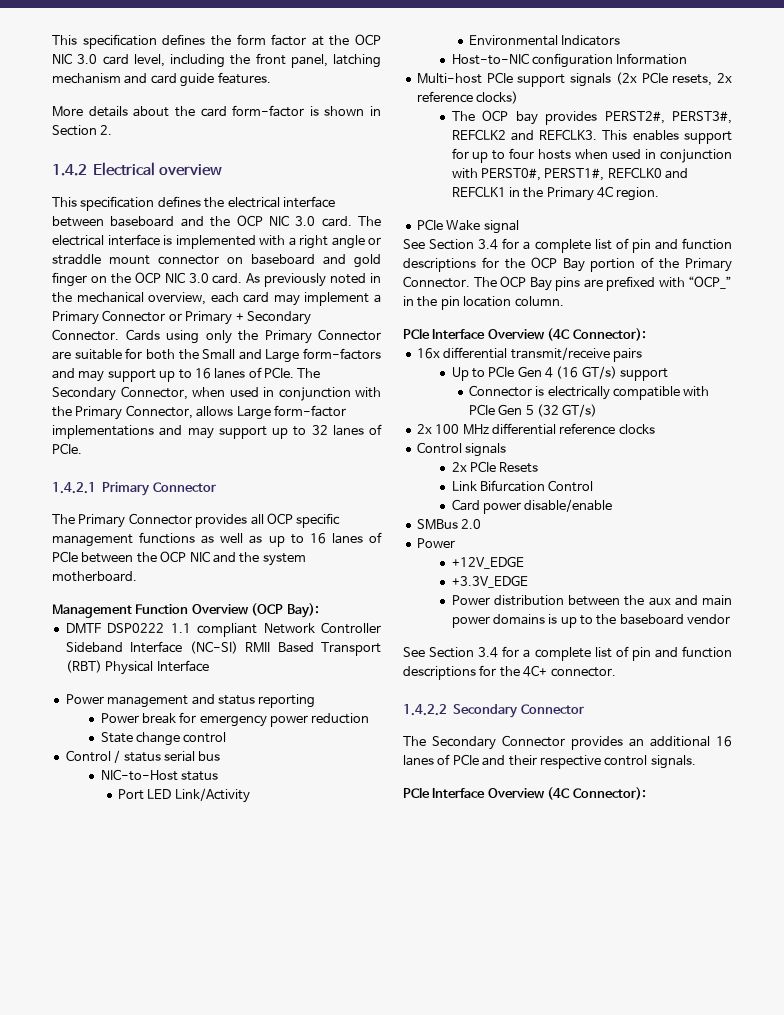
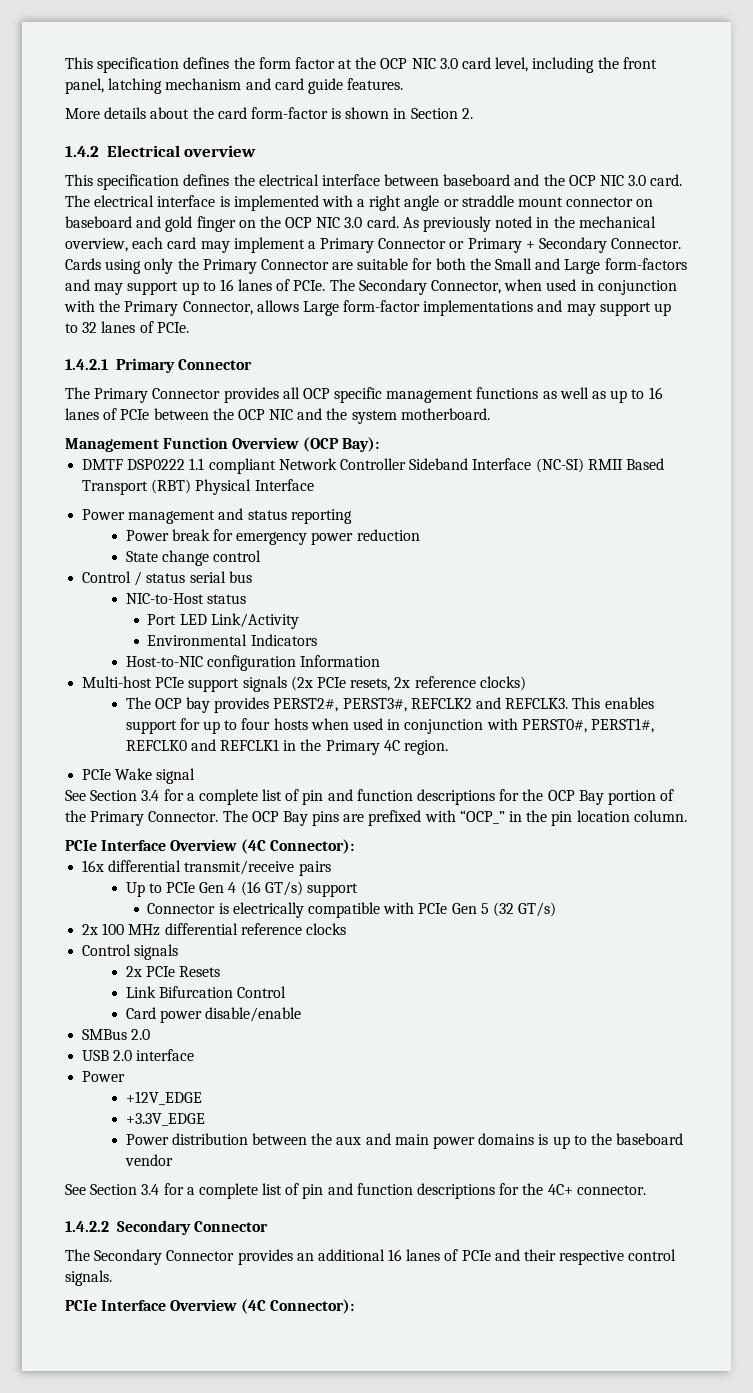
+ USB 2.0 interface

